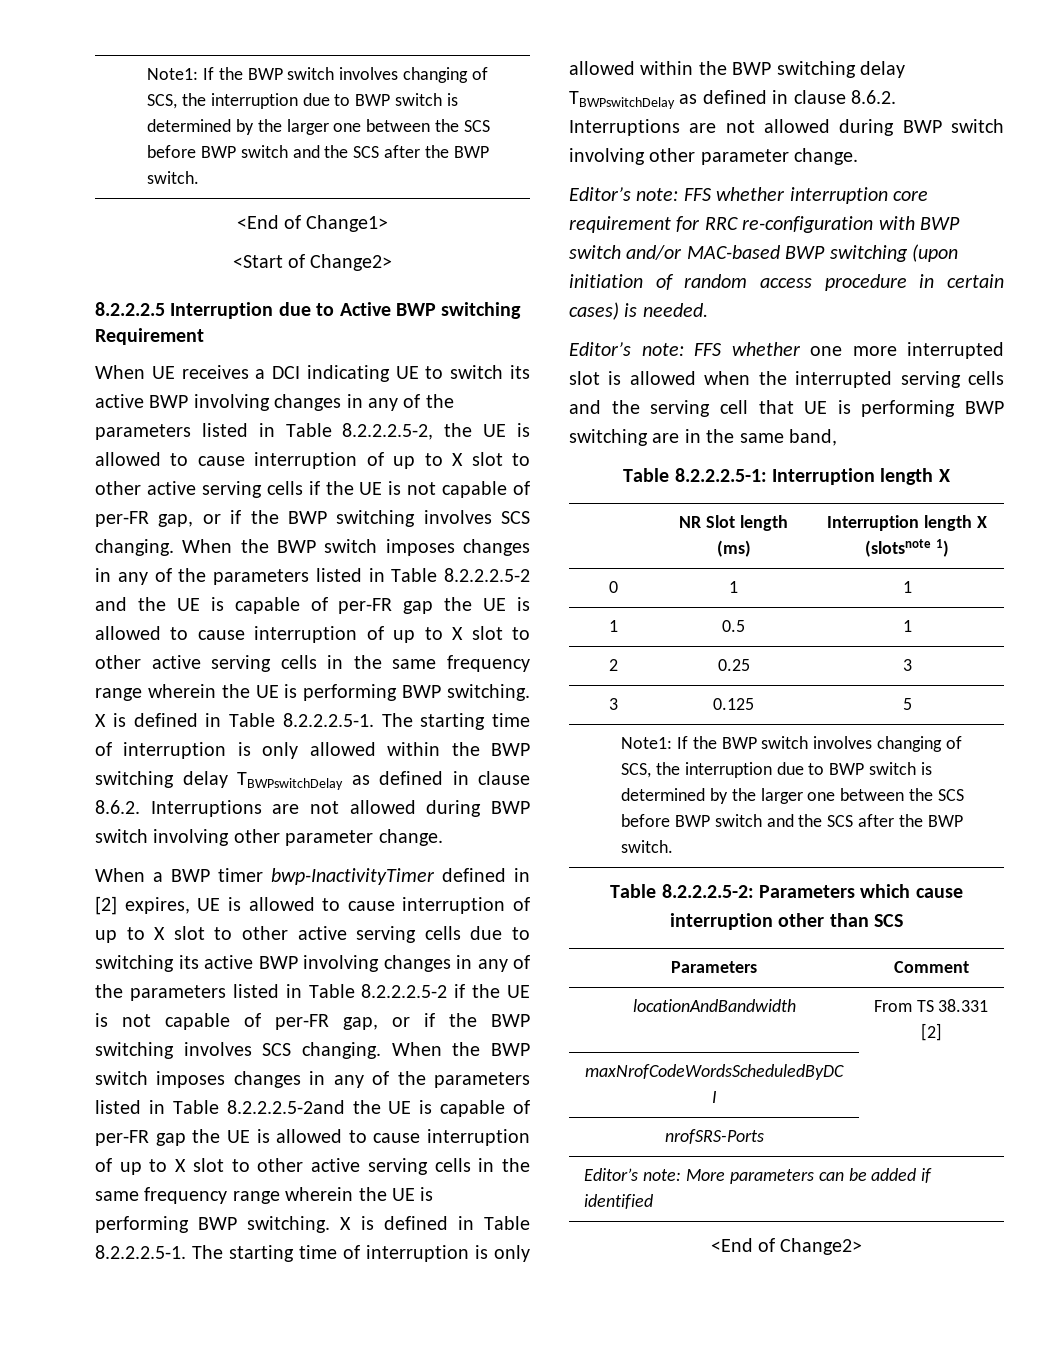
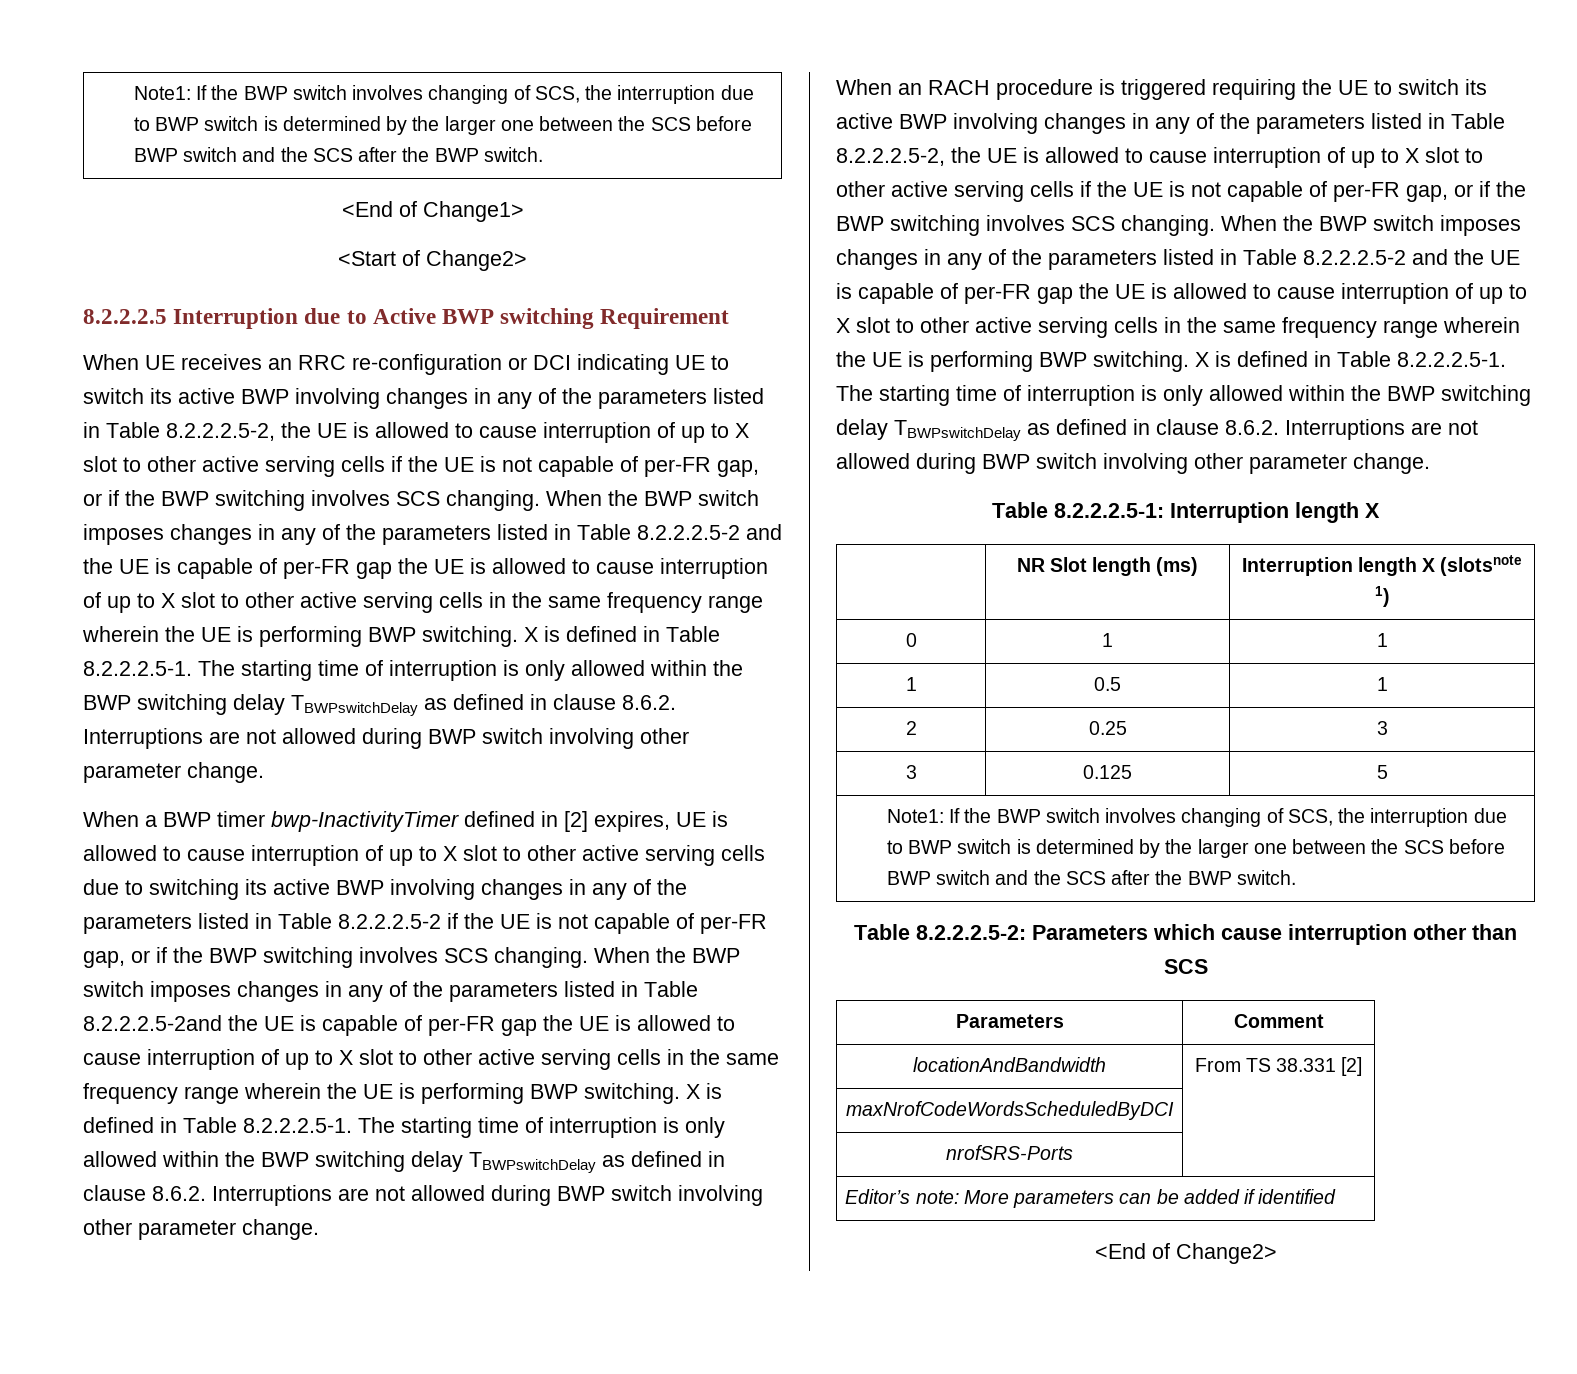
- When UE receives a DCI indicating UE to switch its active BWP involving changes in any of the parameters listed in Table 8.2.2.2.5-2, the UE is allowed to cause interruption of up to X slot to other active serving cells if the UE is not capable of per-FR gap, or if the BWP switching involves SCS changing.
+ When UE receives an RRC re-configuration or DCI indicating UE to switch its active BWP involving changes in any of the parameters listed in Table 8.2.2.2.5-2, the UE is allowed to cause interruption of up to X slot to other active serving cells if the UE is not capable of per-FR gap, or if the BWP switching involves SCS changing.
- Editor’s note: FFS whether interruption core requirement for RRC re-configuration with BWP switch and/or MAC-based BWP switching (upon initiation of random access procedure in certain cases) is needed.
- Editor’s note: FFS whether one more interrupted slot is allowed when the interrupted serving cells and the serving cell that UE is performing BWP switching are in the same band,
+ When an RACH procedure is triggered requiring the UE to switch its active BWP involving changes in any of the parameters listed in Table 8.2.2.2.5-2, the UE is allowed to cause interruption of up to X slot to other active serving cells if the UE is not capable of per-FR gap, or if the BWP switching involves SCS changing. When the BWP switch imposes changes in any of the parameters listed in Table 8.2.2.2.5-2 and the UE is capable of per-FR gap the UE is allowed to cause interruption of up to X slot to other active serving cells in the same frequency range wherein the UE is performing BWP switching. X is defined in Table 8.2.2.2.5-1. The starting time of interruption is only allowed within the BWP switching delay TBWPswitchDelay as defined in clause 8.6.2. Interruptions are not allowed during BWP switch involving other parameter change.

